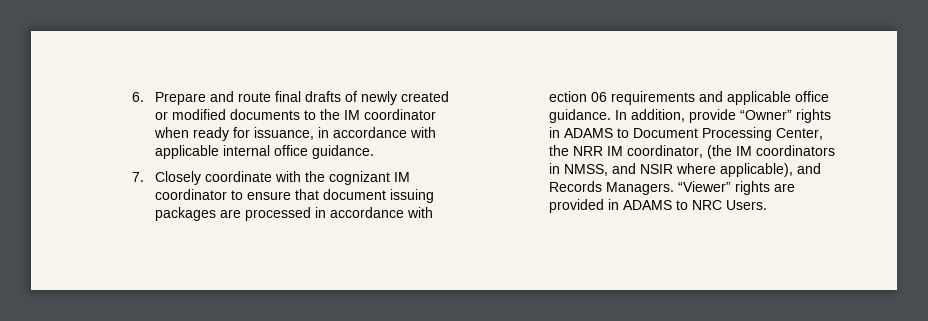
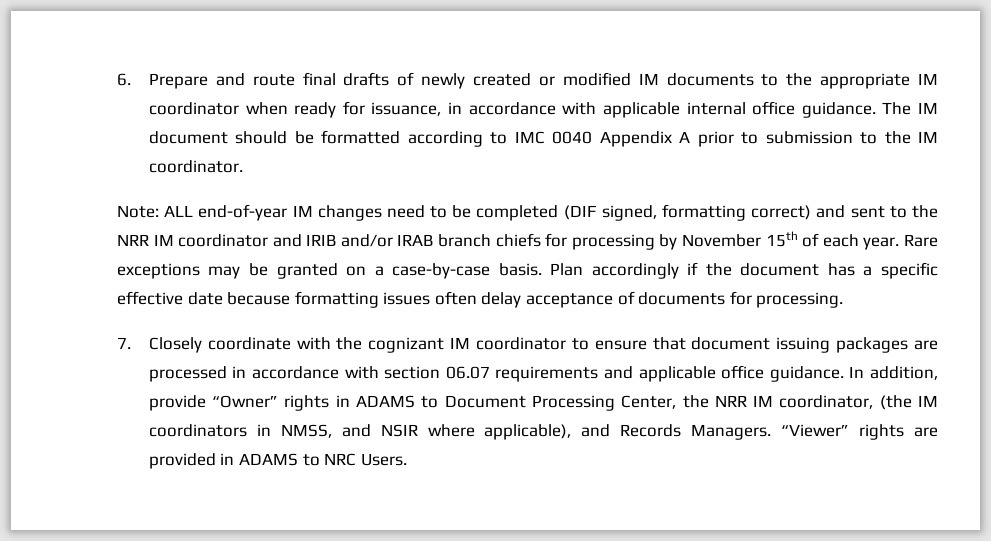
- 6. Prepare and route final drafts of newly created or modified documents to the IM coordinator when ready for issuance, in accordance with applicable internal office guidance.
+ 6. Prepare and route final drafts of newly created or modified IM documents to the appropriate IM coordinator when ready for issuance, in accordance with applicable internal office guidance. The IM document should be formatted according to IMC 0040 Appendix A prior to submission to the IM coordinator.
+ Note: ALL end-of-year IM changes need to be completed (DIF signed, formatting correct) and sent to the NRR IM coordinator and IRIB and/or IRAB branch chiefs for processing by November 15th of each year. Rare exceptions may be granted on a case-by-case basis. Plan accordingly if the document has a specific effective date because formatting issues often delay acceptance of documents for processing.
- 7. Closely coordinate with the cognizant IM coordinator to ensure that document issuing packages are processed in accordance with ection 06 requirements and applicable office guidance.
+ 7. Closely coordinate with the cognizant IM coordinator to ensure that document issuing packages are processed in accordance with section 06.07 requirements and applicable office guidance.

